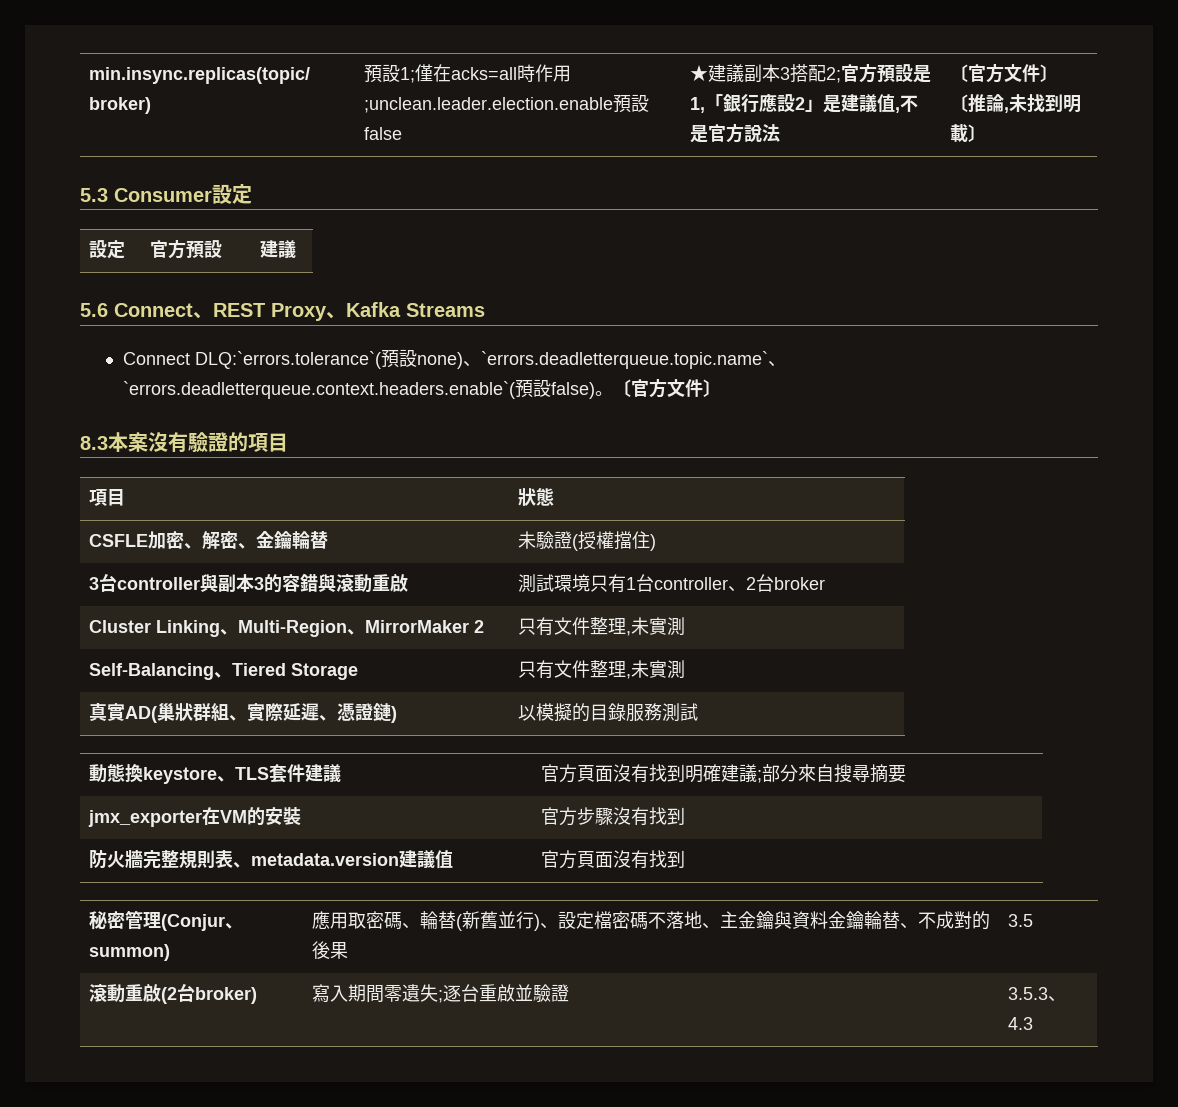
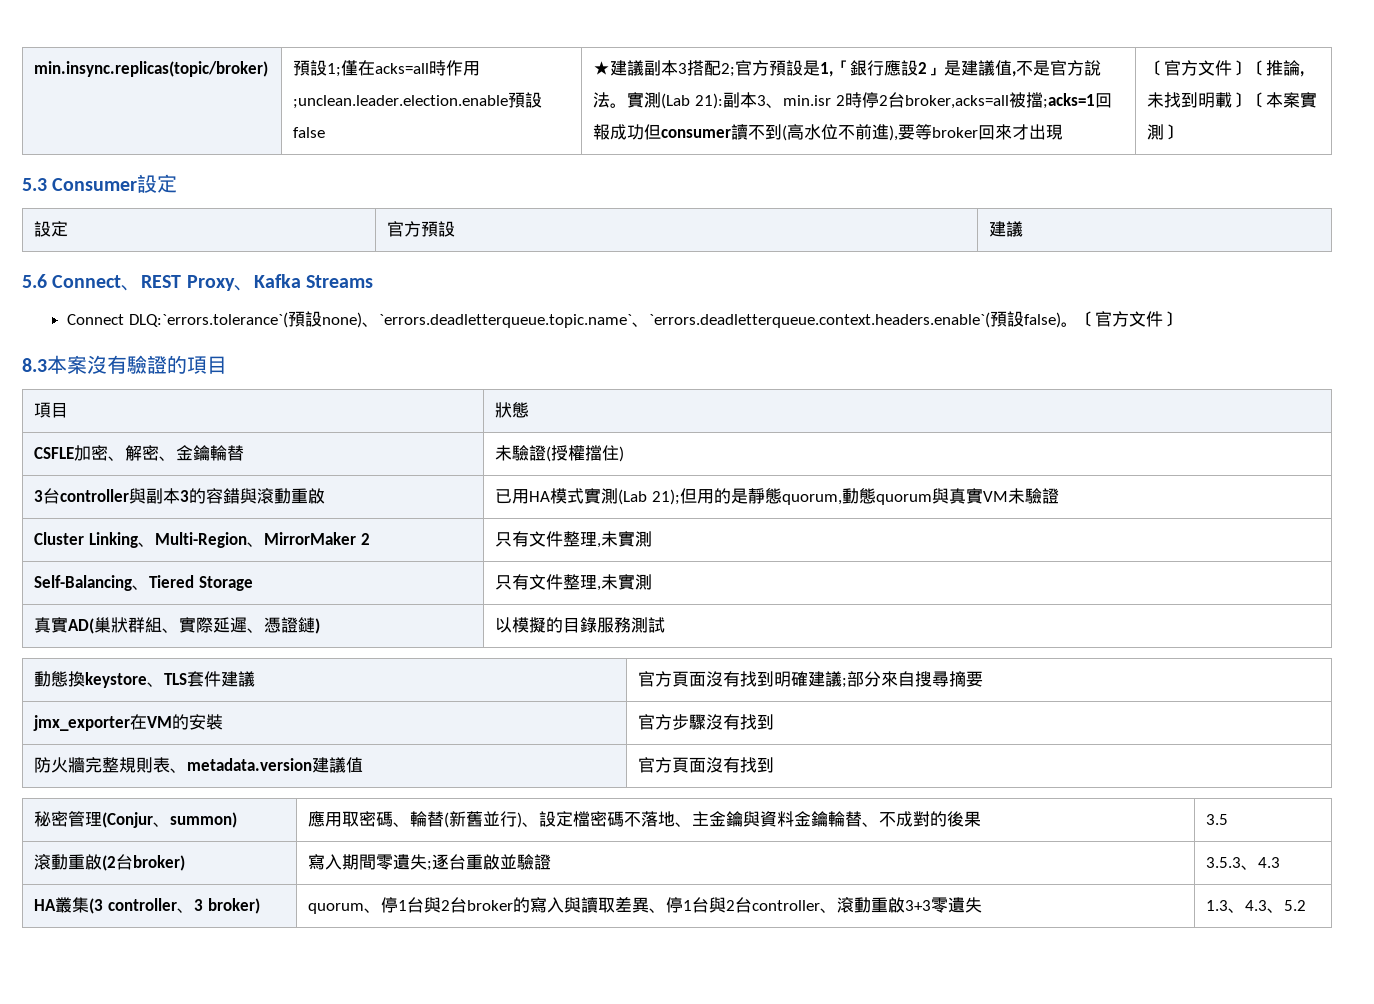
- ★建議副本3搭配2;官方預設是1,「銀行應設2」是建議值,不是官方說法
+ ★建議副本3搭配2;官方預設是1,「銀行應設2」是建議值,不是官方說法。實測(Lab 21):副本3、min.isr 2時停2台broker,acks=all被擋;acks=1回報成功但consumer讀不到(高水位不前進),要等broker回來才出現
- 〔官方文件〕〔推論,未找到明載〕
+ 〔官方文件〕〔推論,未找到明載〕〔本案實測〕
- 3台controller與副本3的容錯與滾動重啟 | 測試環境只有1台controller、2台broker
+ 3台controller與副本3的容錯與滾動重啟 | 已用HA模式實測(Lab 21);但用的是靜態quorum,動態quorum與真實VM未驗證
+ HA叢集(3 controller、3 broker) | quorum、停1台與2台broker的寫入與讀取差異、停1台與2台controller、滾動重啟3+3零遺失 | 1.3、4.3、5.2

